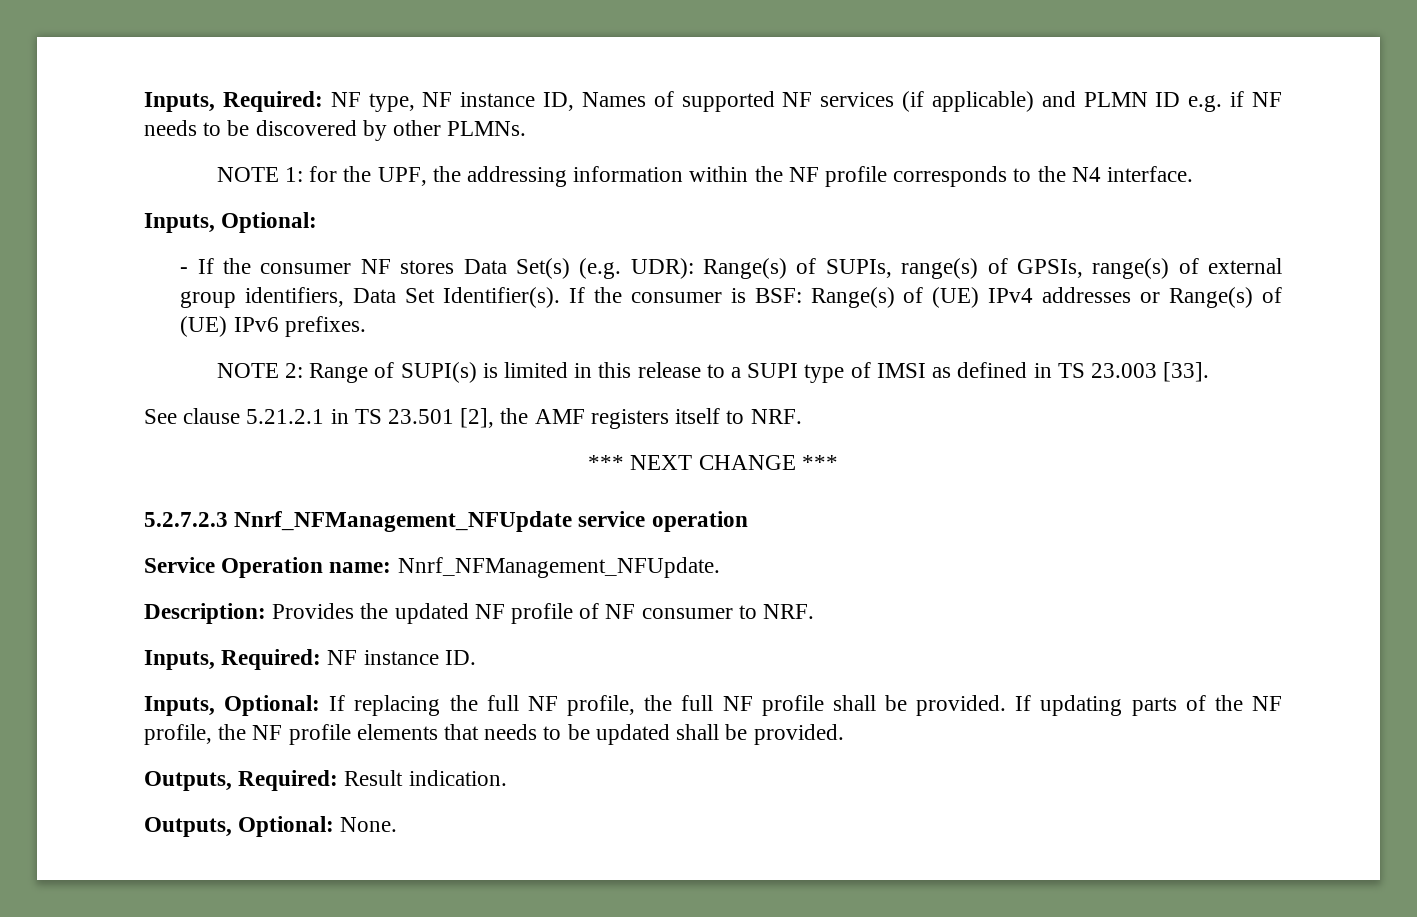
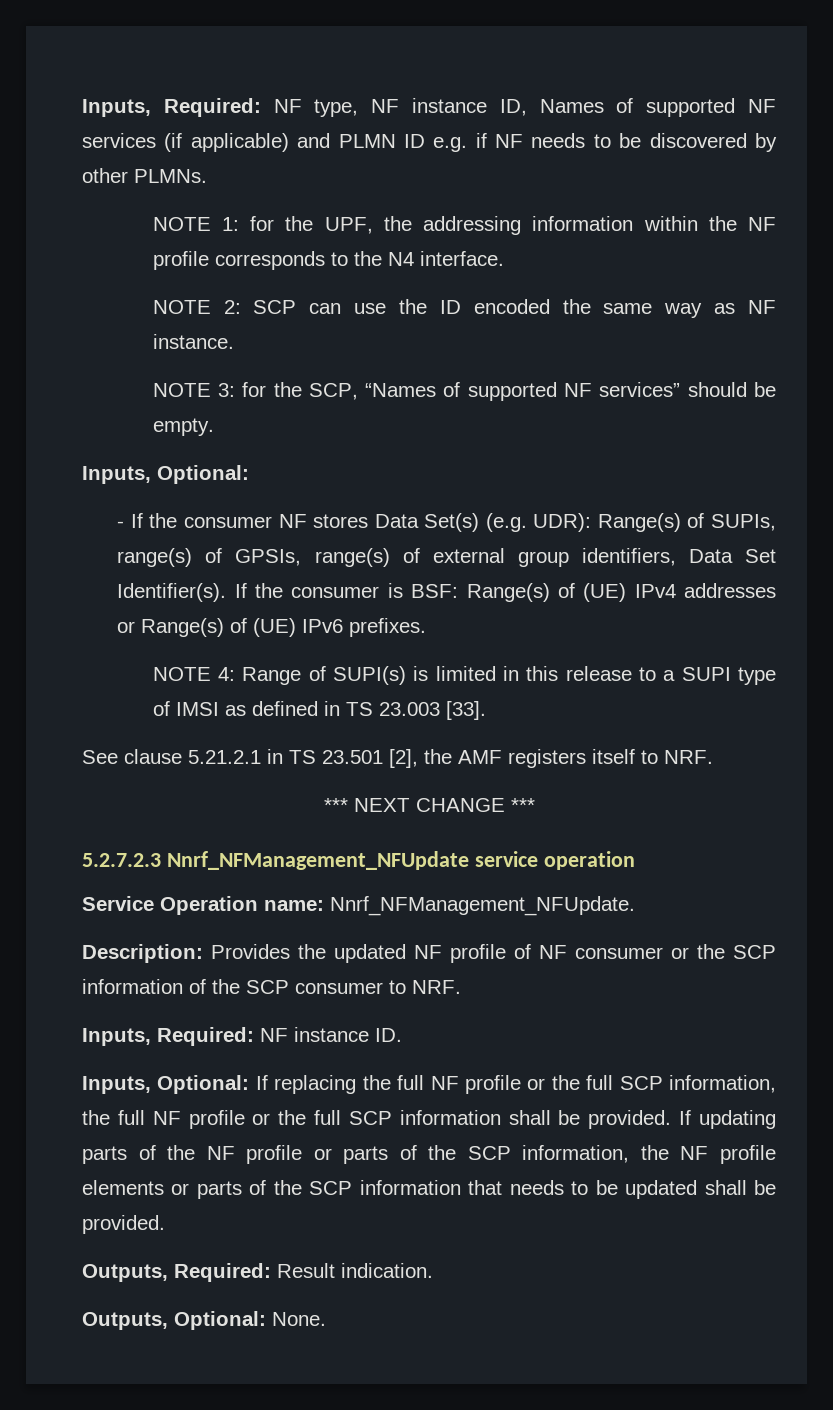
+ NOTE 2: SCP can use the ID encoded the same way as NF instance.
+ NOTE 3: for the SCP, “Names of supported NF services” should be empty.
- NOTE 2: Range of SUPI(s) is limited in this release to a SUPI type of IMSI as defined in TS 23.003 [33].
+ NOTE 4: Range of SUPI(s) is limited in this release to a SUPI type of IMSI as defined in TS 23.003 [33].
- Description: Provides the updated NF profile of NF consumer to NRF.
+ Description: Provides the updated NF profile of NF consumer or the SCP information of the SCP consumer to NRF.
- Inputs, Optional: If replacing the full NF profile, the full NF profile shall be provided.
+ Inputs, Optional: If replacing the full NF profile or the full SCP information, the full NF profile or the full SCP information shall be provided.
- If updating parts of the NF profile, the NF profile elements that needs to be updated shall be provided.
+ If updating parts of the NF profile or parts of the SCP information, the NF profile elements or parts of the SCP information that needs to be updated shall be provided.

